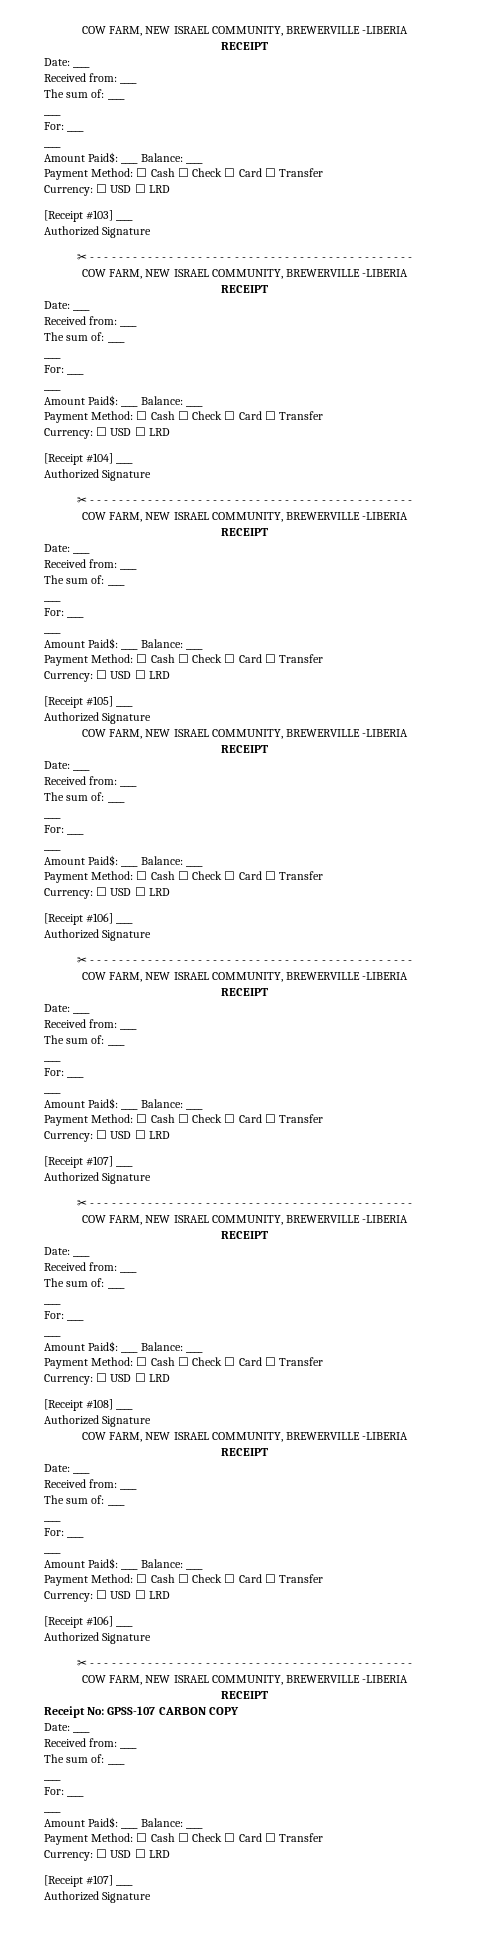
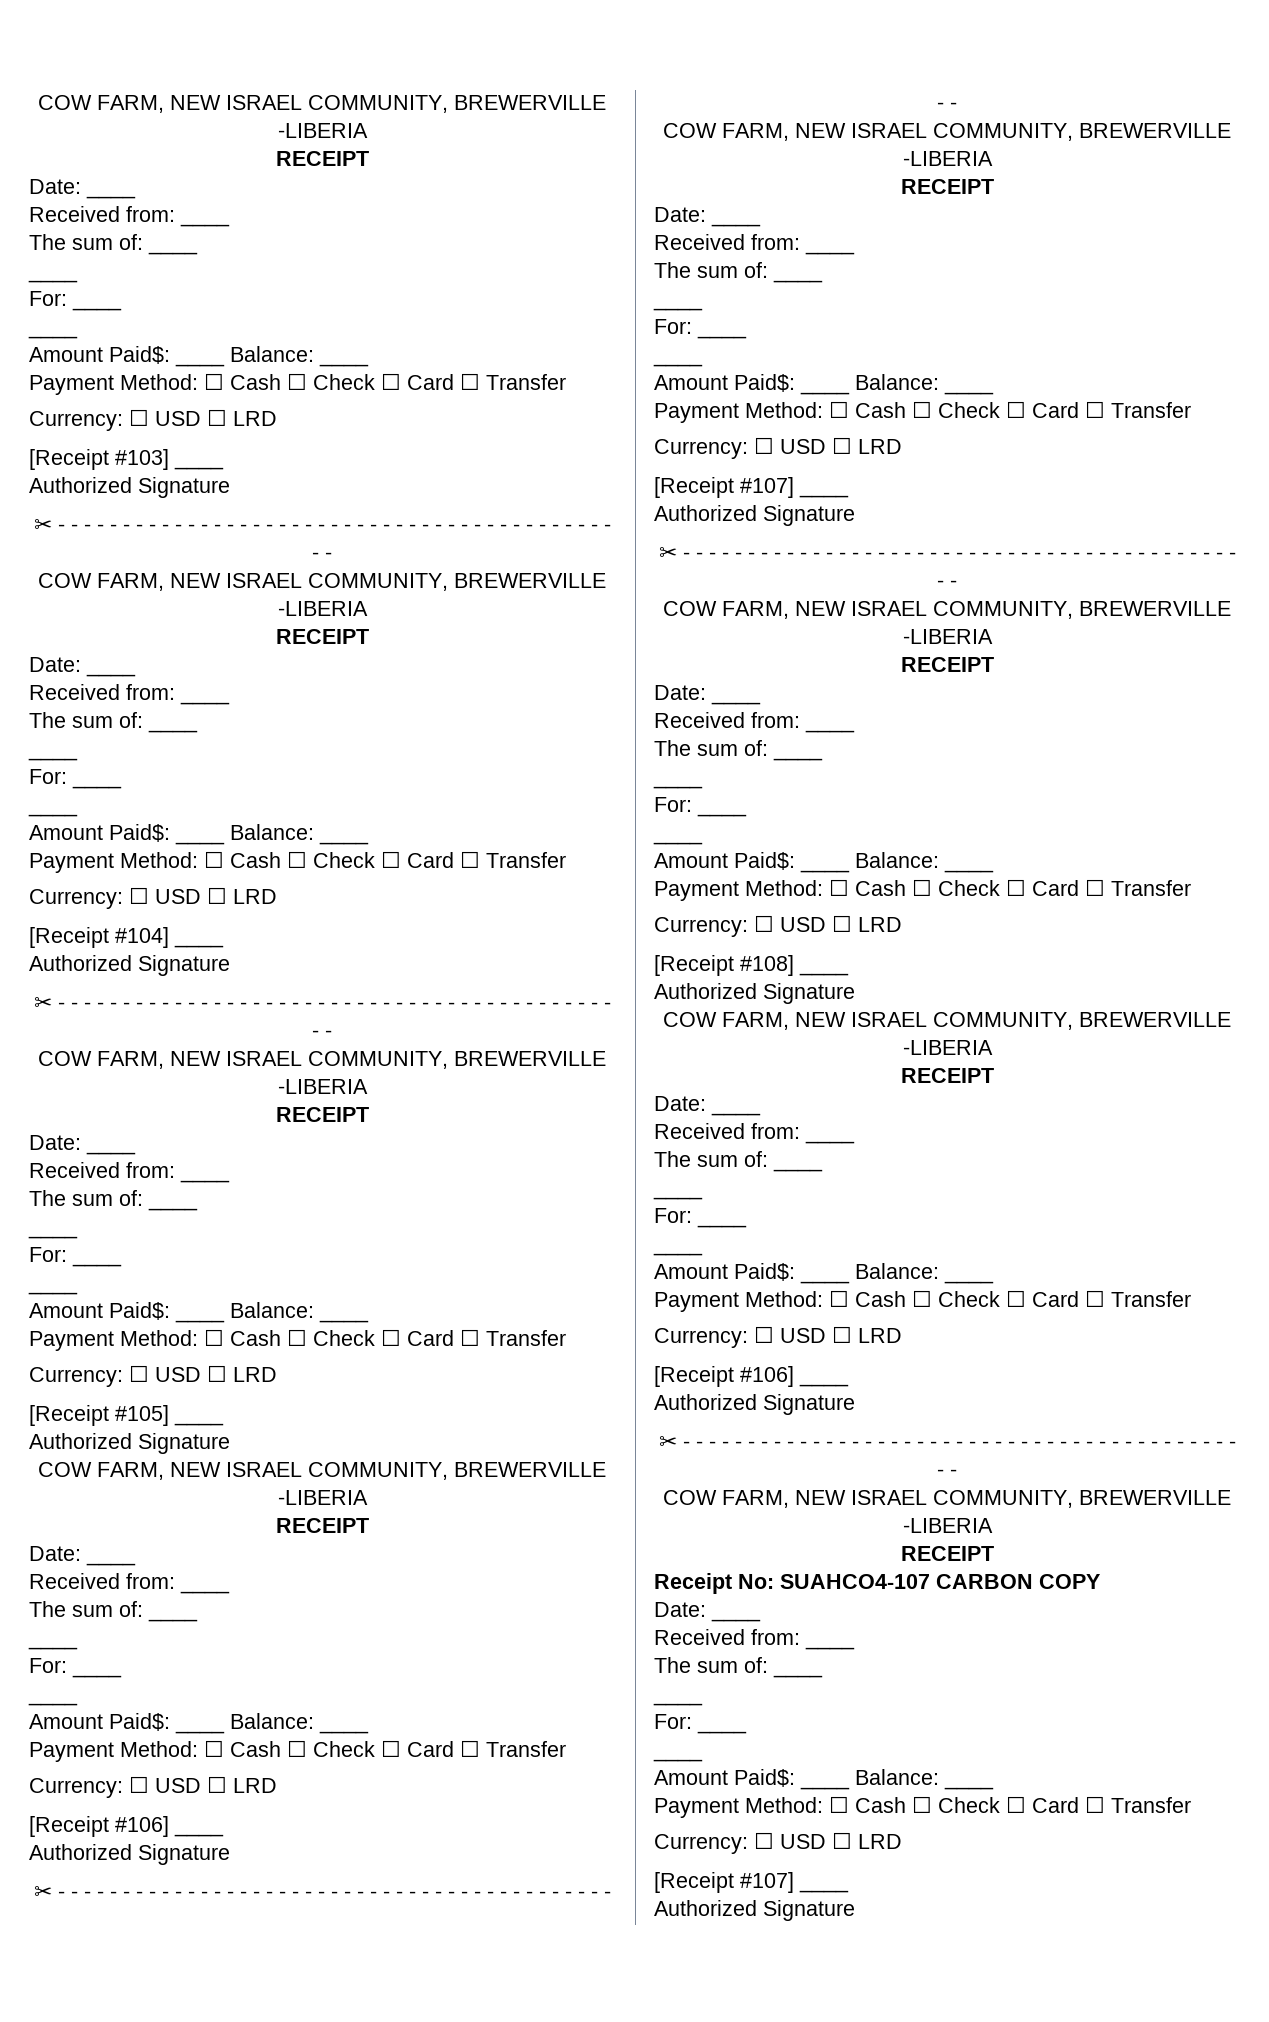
- Receipt No: GPSS-107 CARBON COPY
+ Receipt No: SUAHCO4-107 CARBON COPY

